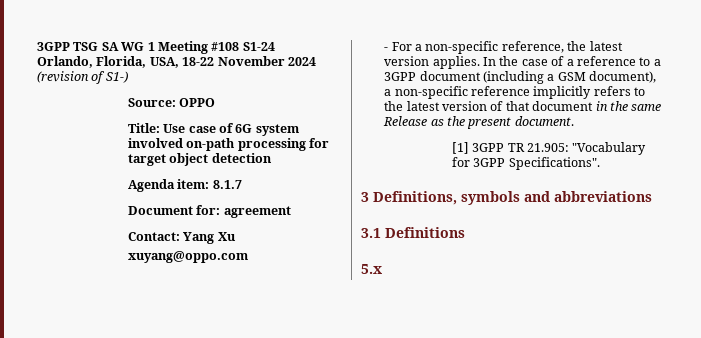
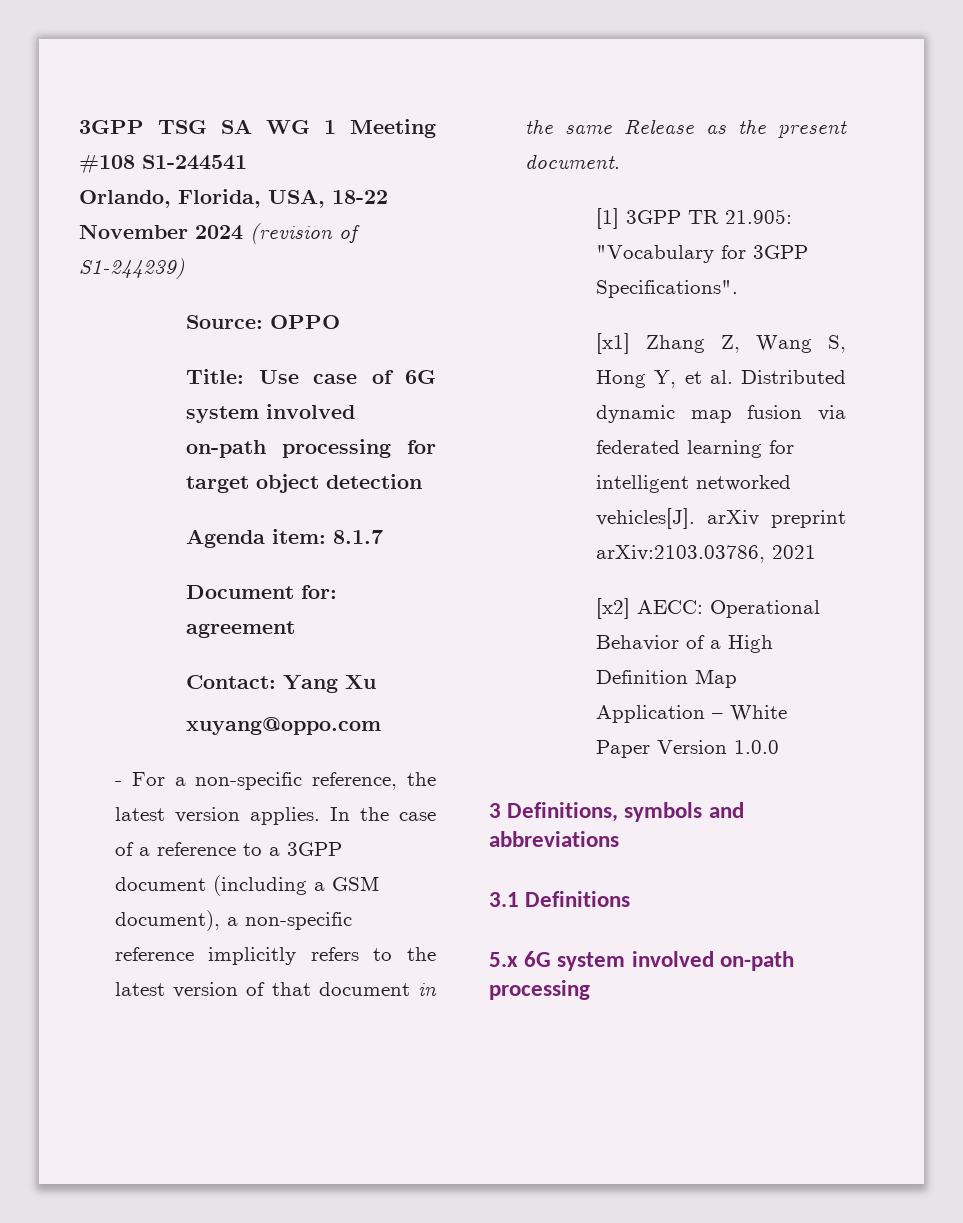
- 3GPP TSG SA WG 1 Meeting #108 S1-24
+ 3GPP TSG SA WG 1 Meeting #108 S1-244541
- Orlando, Florida, USA, 18-22 November 2024 (revision of S1-)
+ Orlando, Florida, USA, 18-22 November 2024 (revision of S1-244239)
+ [x1] Zhang Z, Wang S, Hong Y, et al. Distributed dynamic map fusion via federated learning for intelligent networked vehicles[J]. arXiv preprint arXiv:2103.03786, 2021
+ [x2] AECC: Operational Behavior of a High Definition Map Application – White Paper Version 1.0.0
- 5.x
+ 5.x 6G system involved on-path processing

